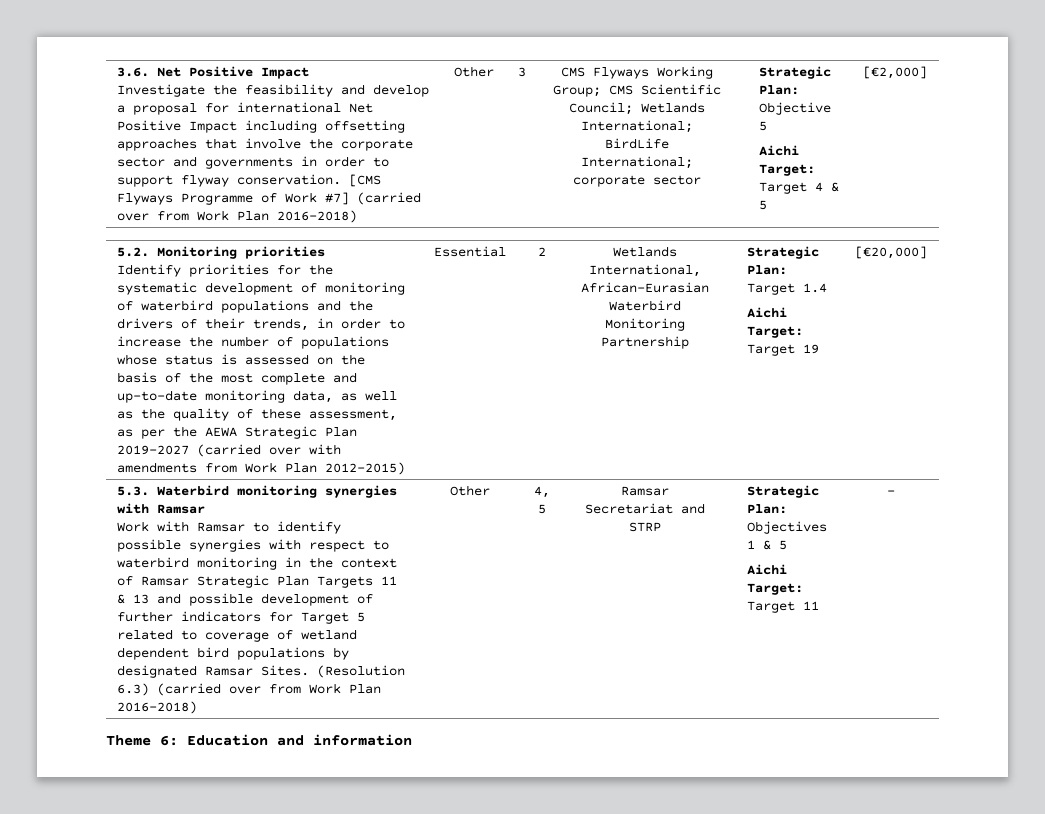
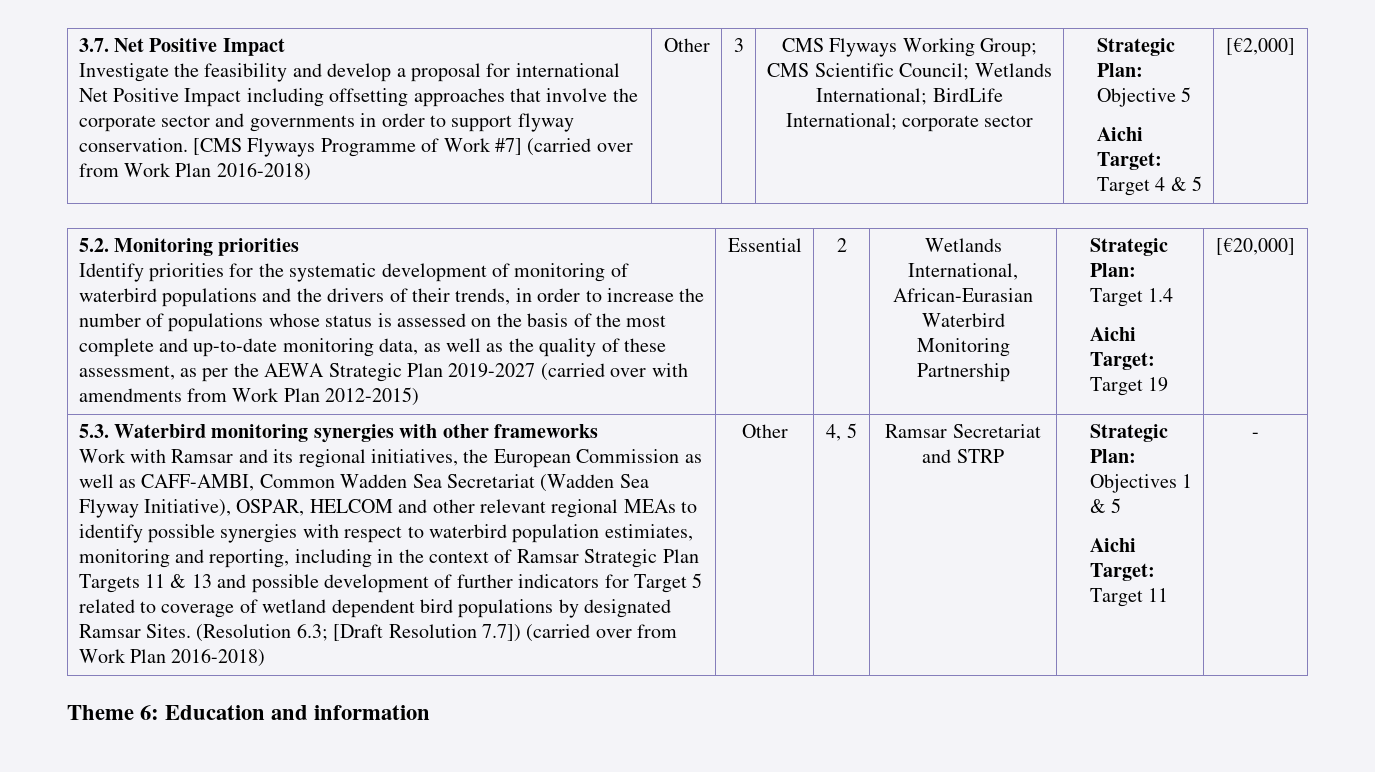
- 3.6. Net Positive Impact
+ 3.7. Net Positive Impact
- 5.3. Waterbird monitoring synergies with Ramsar
+ 5.3. Waterbird monitoring synergies with other frameworks
- Work with Ramsar to identify possible synergies with respect to waterbird monitoring in the context of Ramsar Strategic Plan Targets 11 & 13 and possible development of further indicators for Target 5 related to coverage of wetland dependent bird populations by designated Ramsar Sites.
+ Work with Ramsar and its regional initiatives, the European Commission as well as CAFF-AMBI, Common Wadden Sea Secretariat (Wadden Sea Flyway Initiative), OSPAR, HELCOM and other relevant regional MEAs to identify possible synergies with respect to waterbird population estimiates, monitoring and reporting, including in the context of Ramsar Strategic Plan Targets 11 & 13 and possible development of further indicators for Target 5 related to coverage of wetland dependent bird populations by designated Ramsar Sites.
- (Resolution 6.3) (carried over from Work Plan 2016-2018)
+ (Resolution 6.3; [Draft Resolution 7.7]) (carried over from Work Plan 2016-2018)

